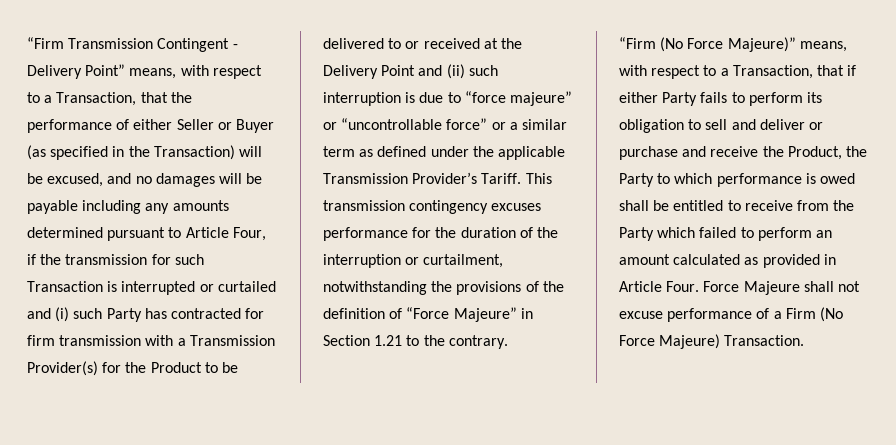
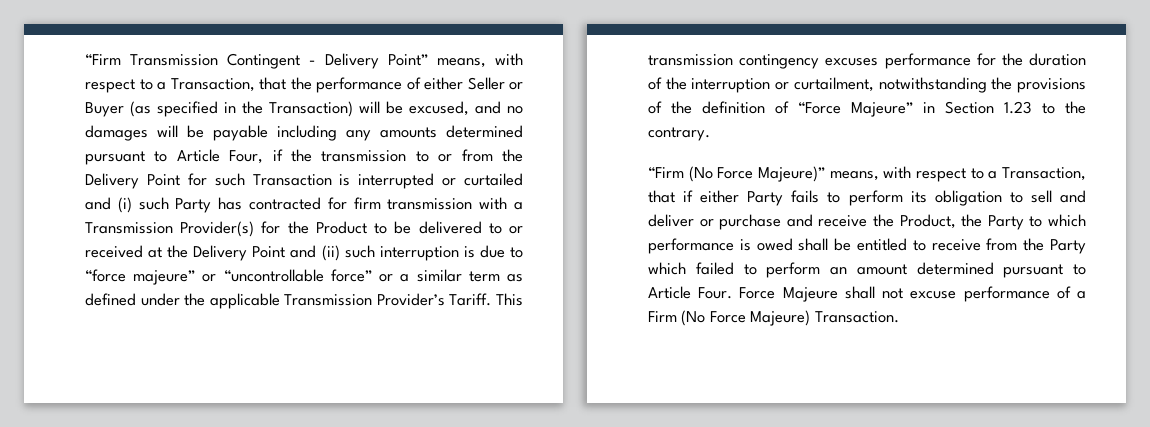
- “Firm Transmission Contingent - Delivery Point” means, with respect to a Transaction, that the performance of either Seller or Buyer (as specified in the Transaction) will be excused, and no damages will be payable including any amounts determined pursuant to Article Four, if the transmission for such Transaction is interrupted or curtailed and (i) such Party has contracted for firm transmission with a Transmission Provider(s) for the Product to be delivered to or received at the Delivery Point and (ii) such interruption is due to “force majeure” or “uncontrollable force” or a similar term as defined under the applicable Transmission Provider’s Tariff.
+ “Firm Transmission Contingent - Delivery Point” means, with respect to a Transaction, that the performance of either Seller or Buyer (as specified in the Transaction) will be excused, and no damages will be payable including any amounts determined pursuant to Article Four, if the transmission to or from the Delivery Point for such Transaction is interrupted or curtailed and (i) such Party has contracted for firm transmission with a Transmission Provider(s) for the Product to be delivered to or received at the Delivery Point and (ii) such interruption is due to “force majeure” or “uncontrollable force” or a similar term as defined under the applicable Transmission Provider’s Tariff.
- This transmission contingency excuses performance for the duration of the interruption or curtailment, notwithstanding the provisions of the definition of “Force Majeure” in Section 1.21 to the contrary.
+ This transmission contingency excuses performance for the duration of the interruption or curtailment, notwithstanding the provisions of the definition of “Force Majeure” in Section 1.23 to the contrary.
- “Firm (No Force Majeure)” means, with respect to a Transaction, that if either Party fails to perform its obligation to sell and deliver or purchase and receive the Product, the Party to which performance is owed shall be entitled to receive from the Party which failed to perform an amount calculated as provided in Article Four.
+ “Firm (No Force Majeure)” means, with respect to a Transaction, that if either Party fails to perform its obligation to sell and deliver or purchase and receive the Product, the Party to which performance is owed shall be entitled to receive from the Party which failed to perform an amount determined pursuant to Article Four.

